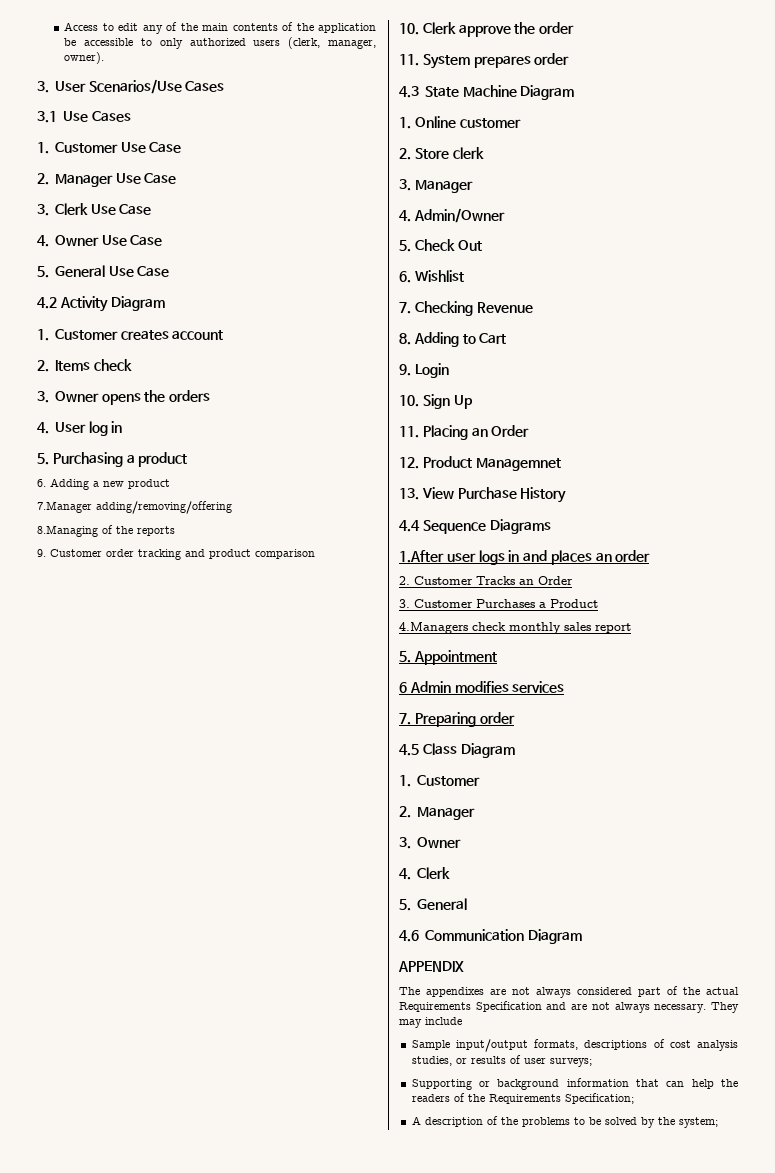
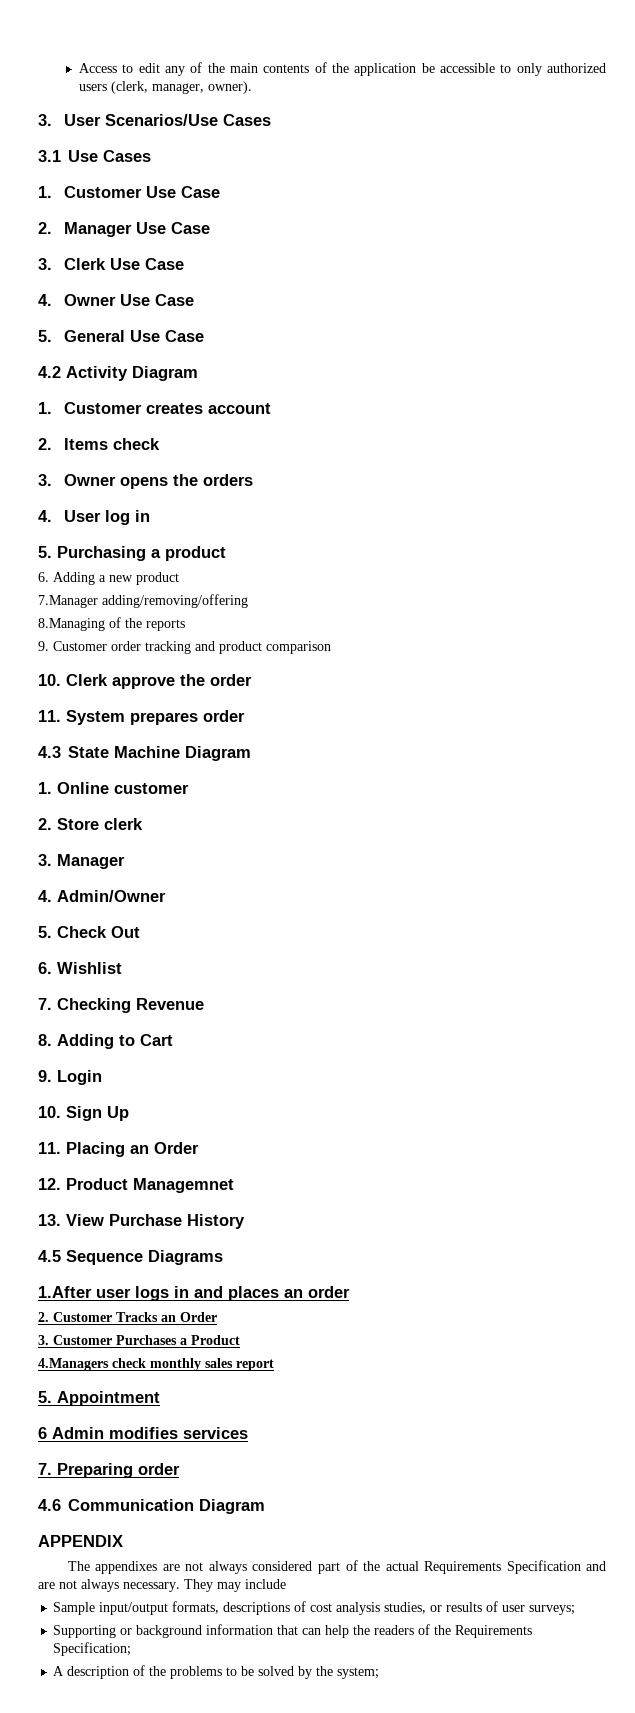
- 4.4 Sequence Diagrams
+ 4.5 Sequence Diagrams
- 4.5 Class Diagram
- 1. Customer
- 2. Manager
- 3. Owner
- 4. Clerk
- 5. General

